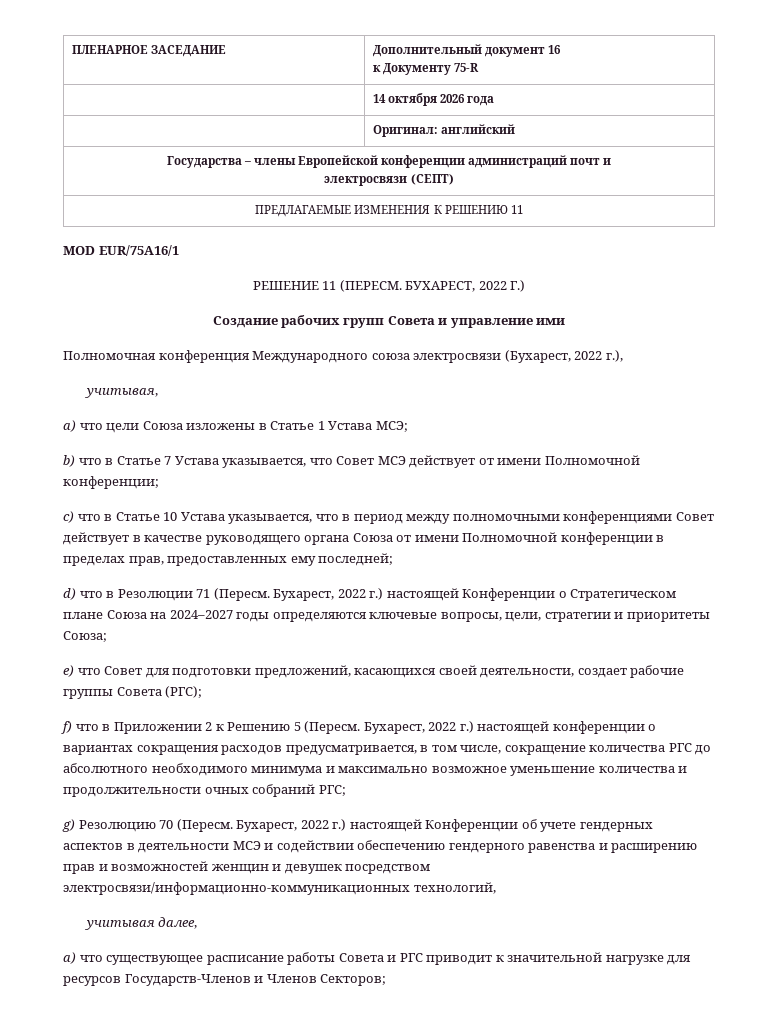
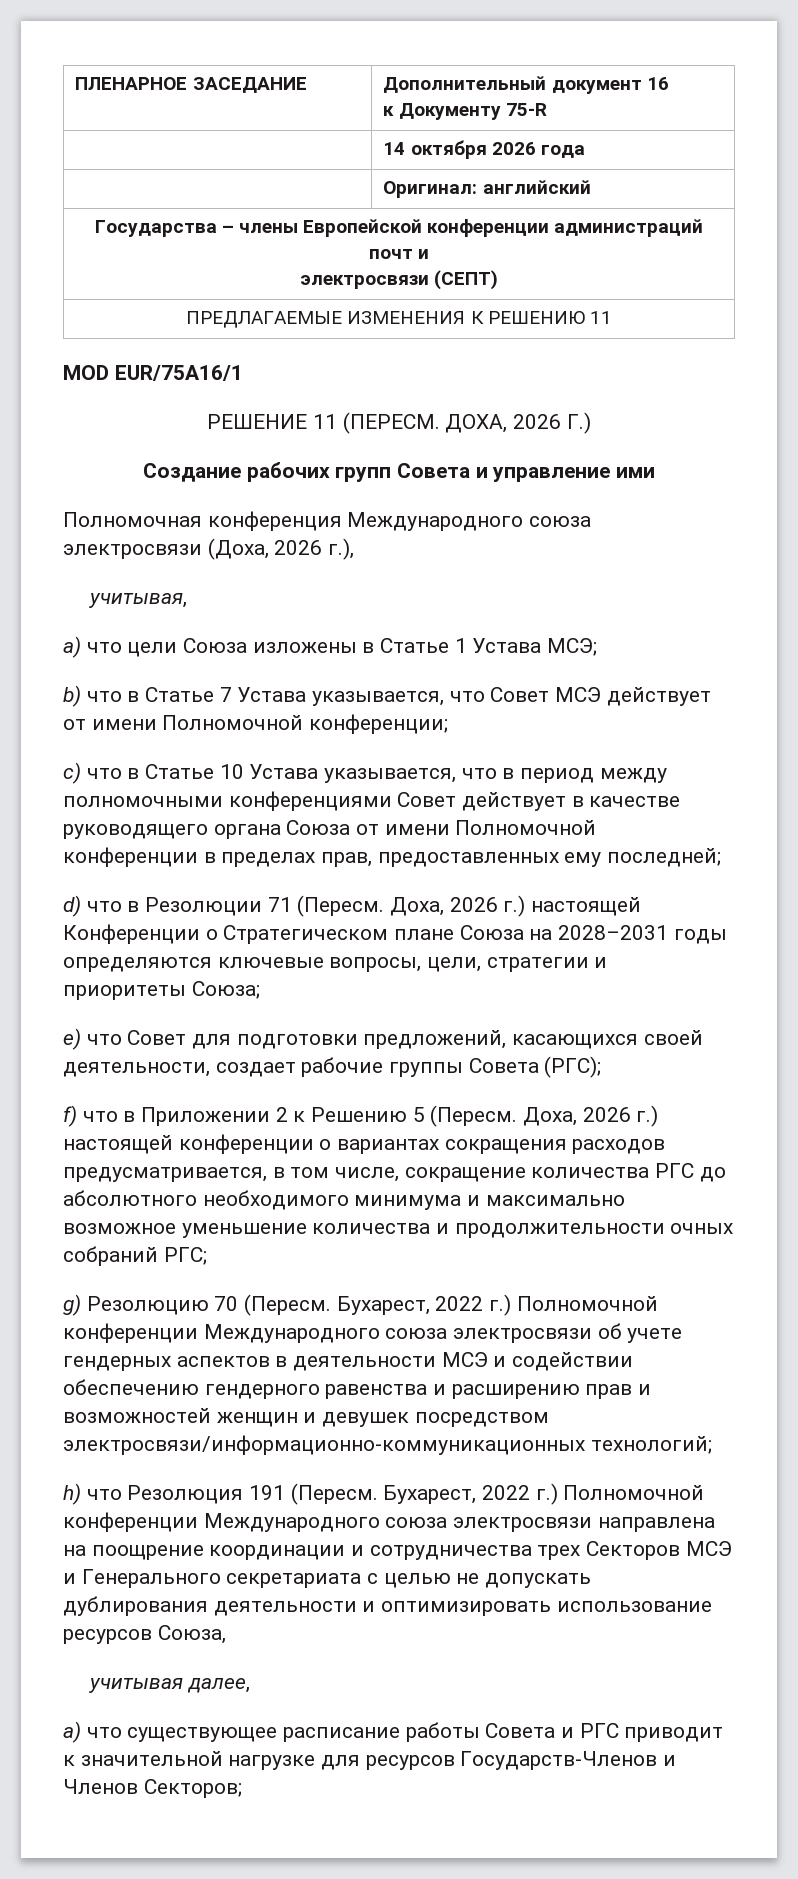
- БУХАРЕСТ, 2022 Г.)
+ ДОХА, 2026 Г.)
- Полномочная конференция Международного союза электросвязи (Бухарест, 2022 г.),
+ Полномочная конференция Международного союза электросвязи (Доха, 2026 г.),
- Бухарест, 2022 г.) настоящей Конференции о Стратегическом плане Союза на 2024–2027 годы определяются ключевые вопросы, цели, стратегии и приоритеты Союза;
+ Доха, 2026 г.) настоящей Конференции о Стратегическом плане Союза на 2028–2031 годы определяются ключевые вопросы, цели, стратегии и приоритеты Союза;
- Бухарест, 2022 г.) настоящей конференции о вариантах сокращения расходов предусматривается, в том числе, сокращение количества РГС до абсолютного необходимого минимума и максимально возможное уменьшение количества и продолжительности очных собраний РГС;
+ Доха, 2026 г.) настоящей конференции о вариантах сокращения расходов предусматривается, в том числе, сокращение количества РГС до абсолютного необходимого минимума и максимально возможное уменьшение количества и продолжительности очных собраний РГС;
- Бухарест, 2022 г.) настоящей Конференции об учете гендерных аспектов в деятельности МСЭ и содействии обеспечению гендерного равенства и расширению прав и возможностей женщин и девушек посредством электросвязи/информационно-коммуникационных технологий,
+ Бухарест, 2022 г.) Полномочной конференции Международного союза электросвязи об учете гендерных аспектов в деятельности МСЭ и содействии обеспечению гендерного равенства и расширению прав и возможностей женщин и девушек посредством электросвязи/информационно-коммуникационных технологий;
+ h) что Резолюция 191 (Пересм. Бухарест, 2022 г.) Полномочной конференции Международного союза электросвязи направлена на поощрение координации и сотрудничества трех Секторов МСЭ и Генерального секретариата с целью не допускать дублирования деятельности и оптимизировать использование ресурсов Союза,

